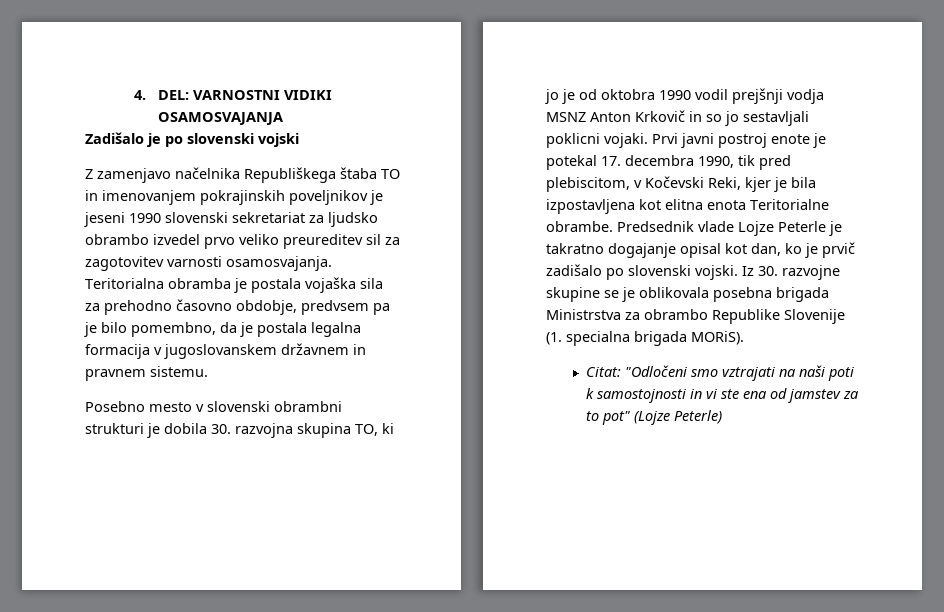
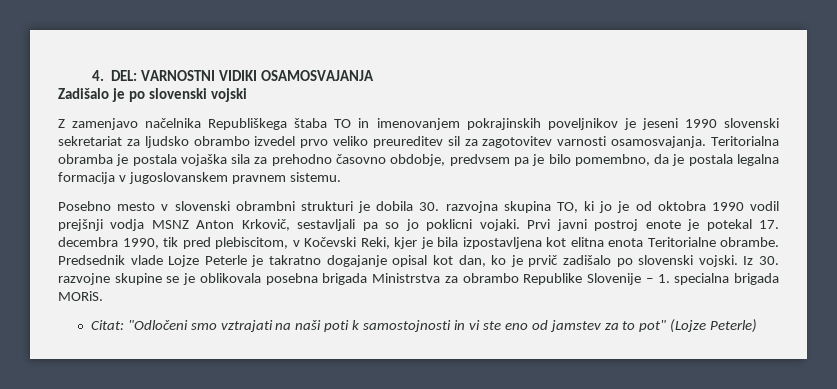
- Teritorialna obramba je postala vojaška sila za prehodno časovno obdobje, predvsem pa je bilo pomembno, da je postala legalna formacija v jugoslovanskem državnem in pravnem sistemu.
+ Teritorialna obramba je postala vojaška sila za prehodno časovno obdobje, predvsem pa je bilo pomembno, da je postala legalna formacija v jugoslovanskem pravnem sistemu.
- Posebno mesto v slovenski obrambni strukturi je dobila 30. razvojna skupina TO, ki jo je od oktobra 1990 vodil prejšnji vodja MSNZ Anton Krkovič in so jo sestavljali poklicni vojaki.
+ Posebno mesto v slovenski obrambni strukturi je dobila 30. razvojna skupina TO, ki jo je od oktobra 1990 vodil prejšnji vodja MSNZ Anton Krkovič, sestavljali pa so jo poklicni vojaki.
- Iz 30. razvojne skupine se je oblikovala posebna brigada Ministrstva za obrambo Republike Slovenije (1. specialna brigada MORiS).
+ Iz 30. razvojne skupine se je oblikovala posebna brigada Ministrstva za obrambo Republike Slovenije – 1. specialna brigada MORiS.
- Citat: "Odločeni smo vztrajati na naši poti k samostojnosti in vi ste ena od jamstev za to pot" (Lojze Peterle)
+ Citat: "Odločeni smo vztrajati na naši poti k samostojnosti in vi ste eno od jamstev za to pot" (Lojze Peterle)

